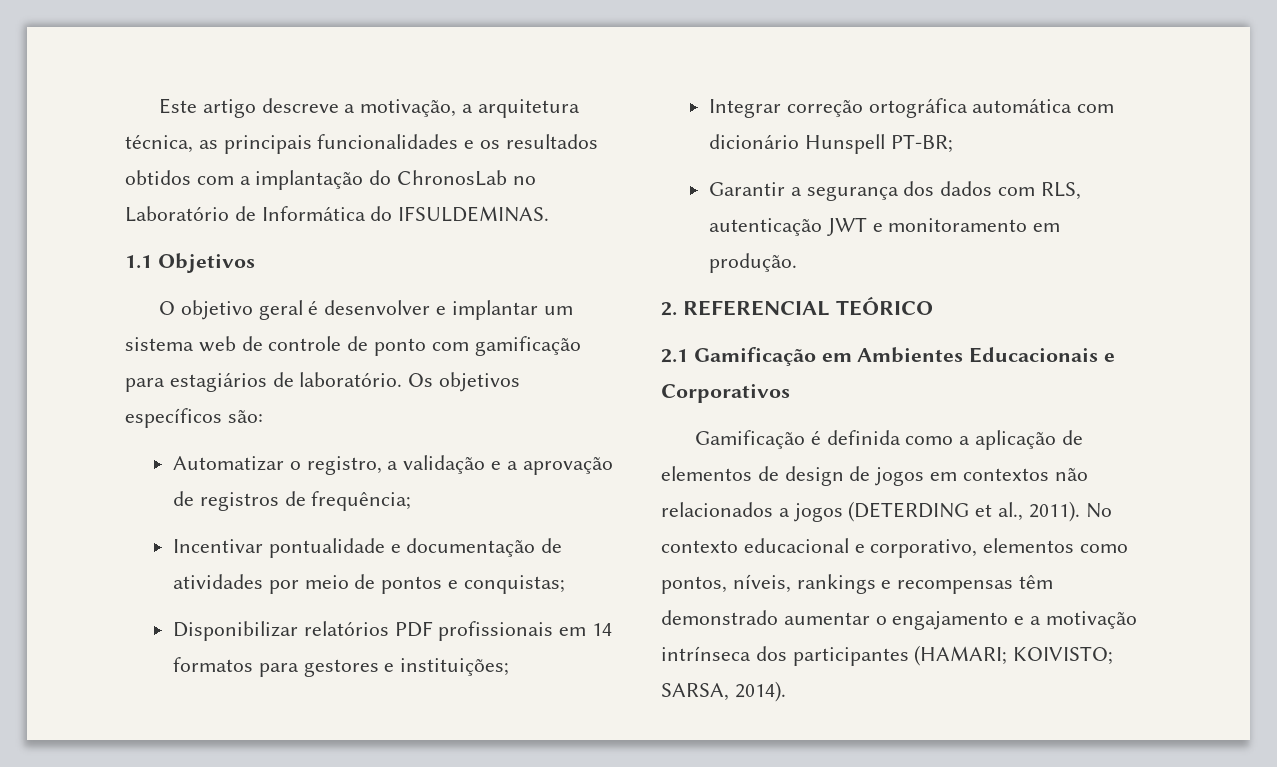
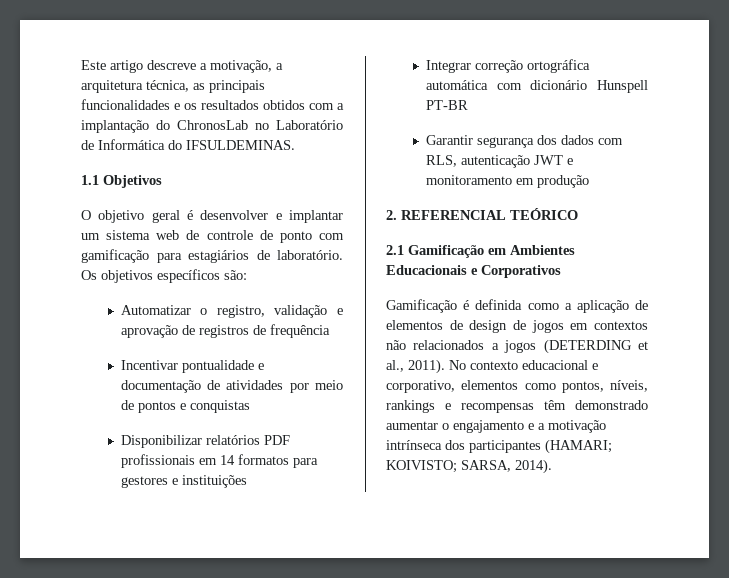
- Automatizar o registro, a validação e a aprovação de registros de frequência;
+ Automatizar o registro, validação e aprovação de registros de frequência
- Incentivar pontualidade e documentação de atividades por meio de pontos e conquistas;
+ Incentivar pontualidade e documentação de atividades por meio de pontos e conquistas
- Disponibilizar relatórios PDF profissionais em 14 formatos para gestores e instituições;
+ Disponibilizar relatórios PDF profissionais em 14 formatos para gestores e instituições
- Integrar correção ortográfica automática com dicionário Hunspell PT-BR;
+ Integrar correção ortográfica automática com dicionário Hunspell PT-BR
- Garantir a segurança dos dados com RLS, autenticação JWT e monitoramento em produção.
+ Garantir segurança dos dados com RLS, autenticação JWT e monitoramento em produção

